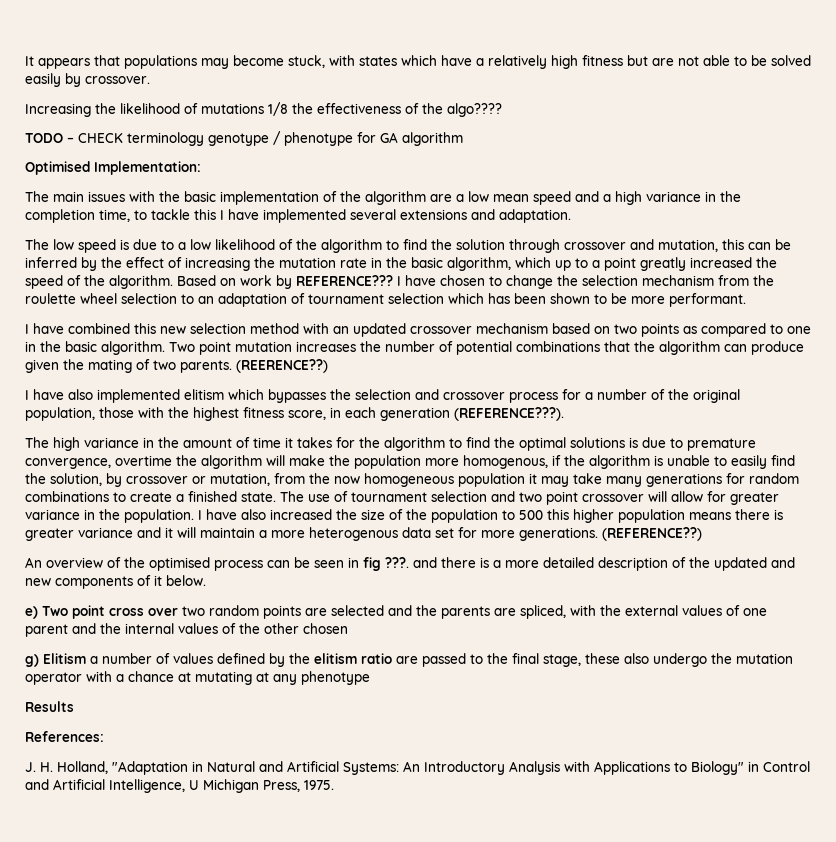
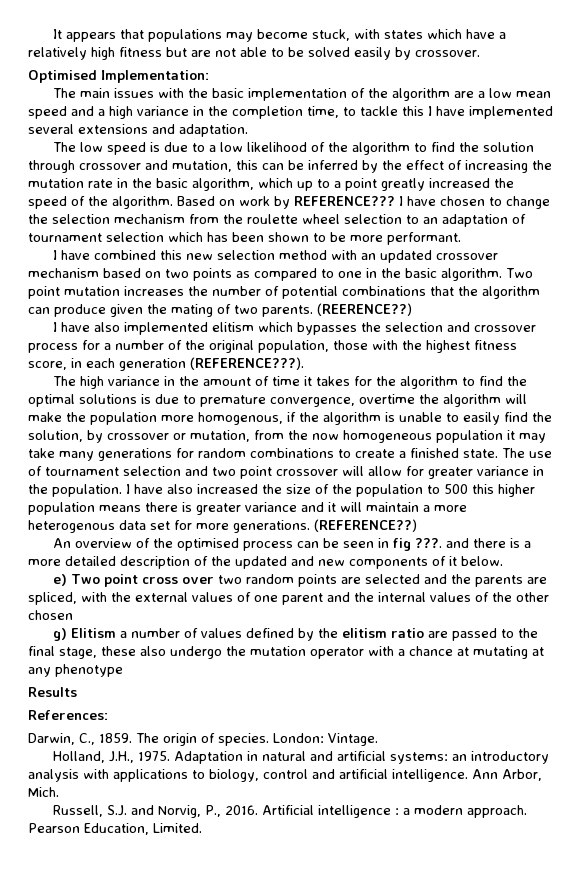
- Increasing the likelihood of mutations 1/8 the effectiveness of the algo????
- TODO – CHECK terminology genotype / phenotype for GA algorithm
- J. H. Holland, "Adaptation in Natural and Artificial Systems: An Introductory Analysis with Applications to Biology" in Control and Artificial Intelligence, U Michigan Press, 1975.
+ Darwin, C., 1859. The origin of species. London: Vintage.
+ Holland, J.H., 1975. Adaptation in natural and artificial systems: an introductory analysis with applications to biology, control and artificial intelligence. Ann Arbor, Mich.
+ Russell, S.J. and Norvig, P., 2016. Artificial intelligence : a modern approach. Pearson Education, Limited.

